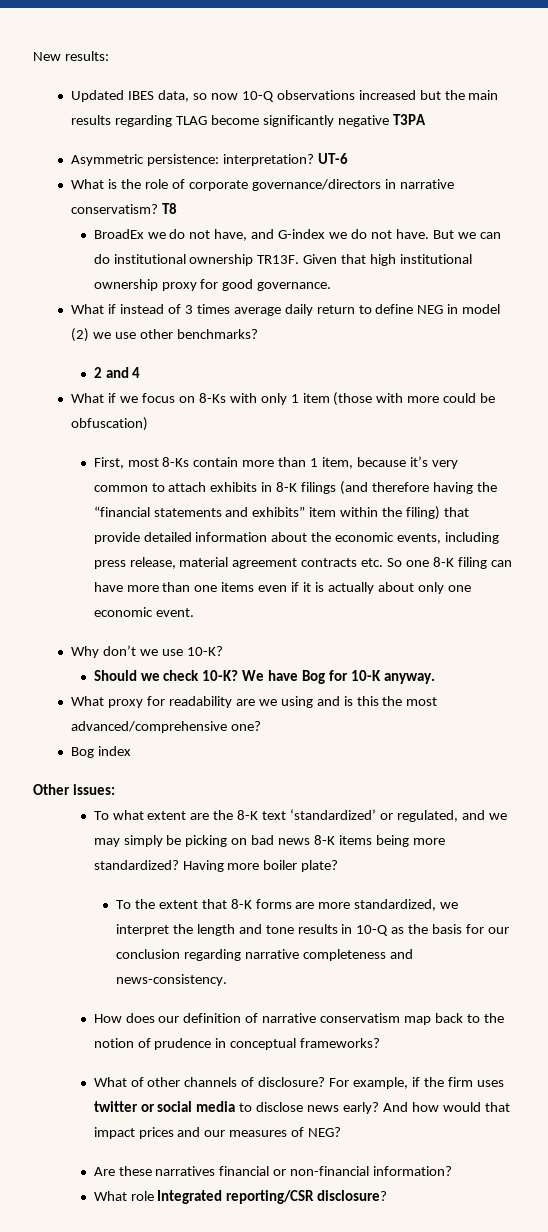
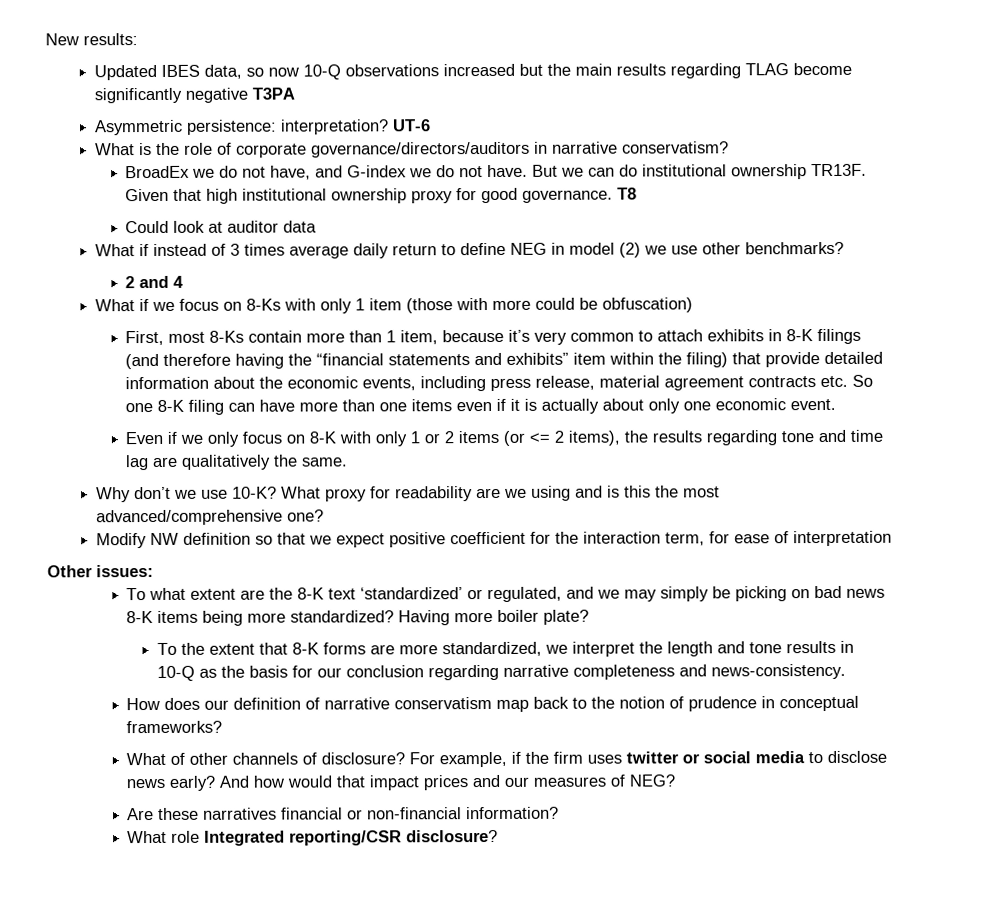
- What is the role of corporate governance/directors in narrative conservatism? T8
+ What is the role of corporate governance/directors/auditors in narrative conservatism?
+ T8
+ Could look at auditor data
+ Even if we only focus on 8-K with only 1 or 2 items (or <= 2 items), the results regarding tone and time lag are qualitatively the same.
- Why don’t we use 10-K?
- Should we check 10-K? We have Bog for 10-K anyway.
- What proxy for readability are we using and is this the most advanced/comprehensive one?
+ Why don’t we use 10-K? What proxy for readability are we using and is this the most advanced/comprehensive one?
- Bog index
+ Modify NW definition so that we expect positive coefficient for the interaction term, for ease of interpretation

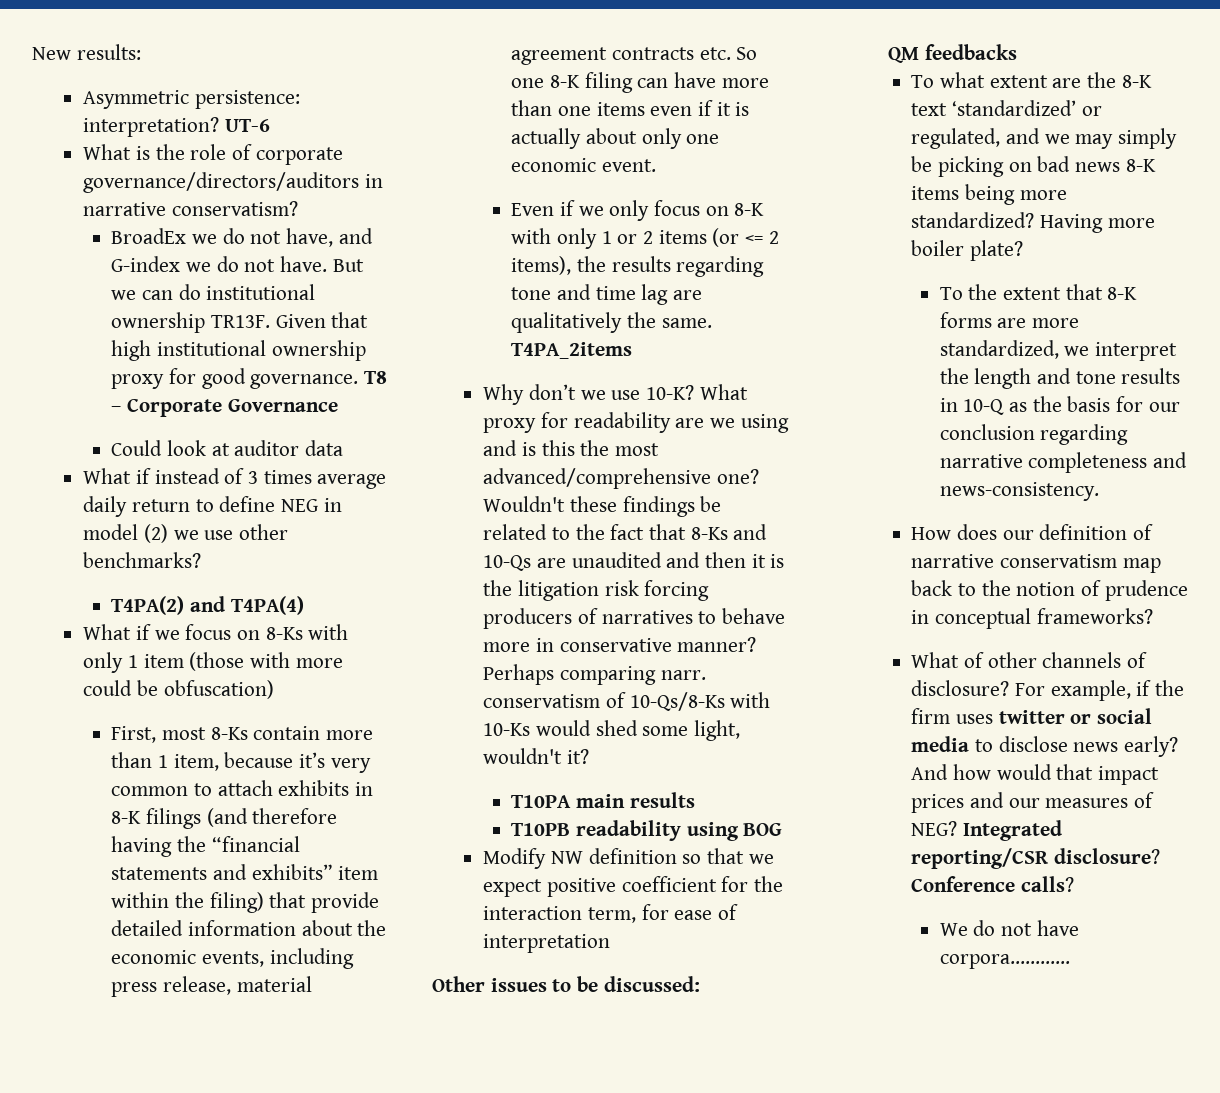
- Updated IBES data, so now 10-Q observations increased but the main results regarding TLAG become significantly negative T3PA
- T8
+ T8 – Corporate Governance
- 2 and 4
+ T4PA(2) and T4PA(4)
+ T4PA_2items
+ Wouldn't these findings be related to the fact that 8-Ks and 10-Qs are unaudited and then it is the litigation risk forcing producers of narratives to behave more in conservative manner? Perhaps comparing narr. conservatism of 10-Qs/8-Ks with 10-Ks would shed some light, wouldn't it?
+ T10PA main results
+ T10PB readability using BOG
- Other issues:
+ Other issues to be discussed:
+ QM feedbacks
- And how would that impact prices and our measures of NEG?
- Are these narratives financial or non-financial information?
- What role Integrated reporting/CSR disclosure?
+ And how would that impact prices and our measures of NEG? Integrated reporting/CSR disclosure? Conference calls?
+ We do not have corpora…………

